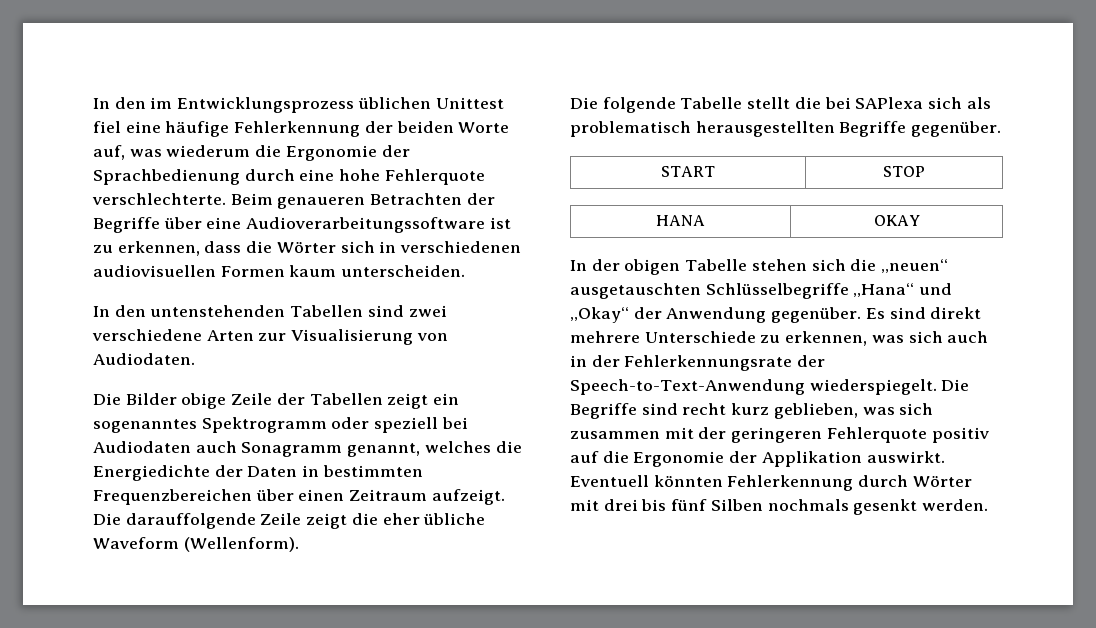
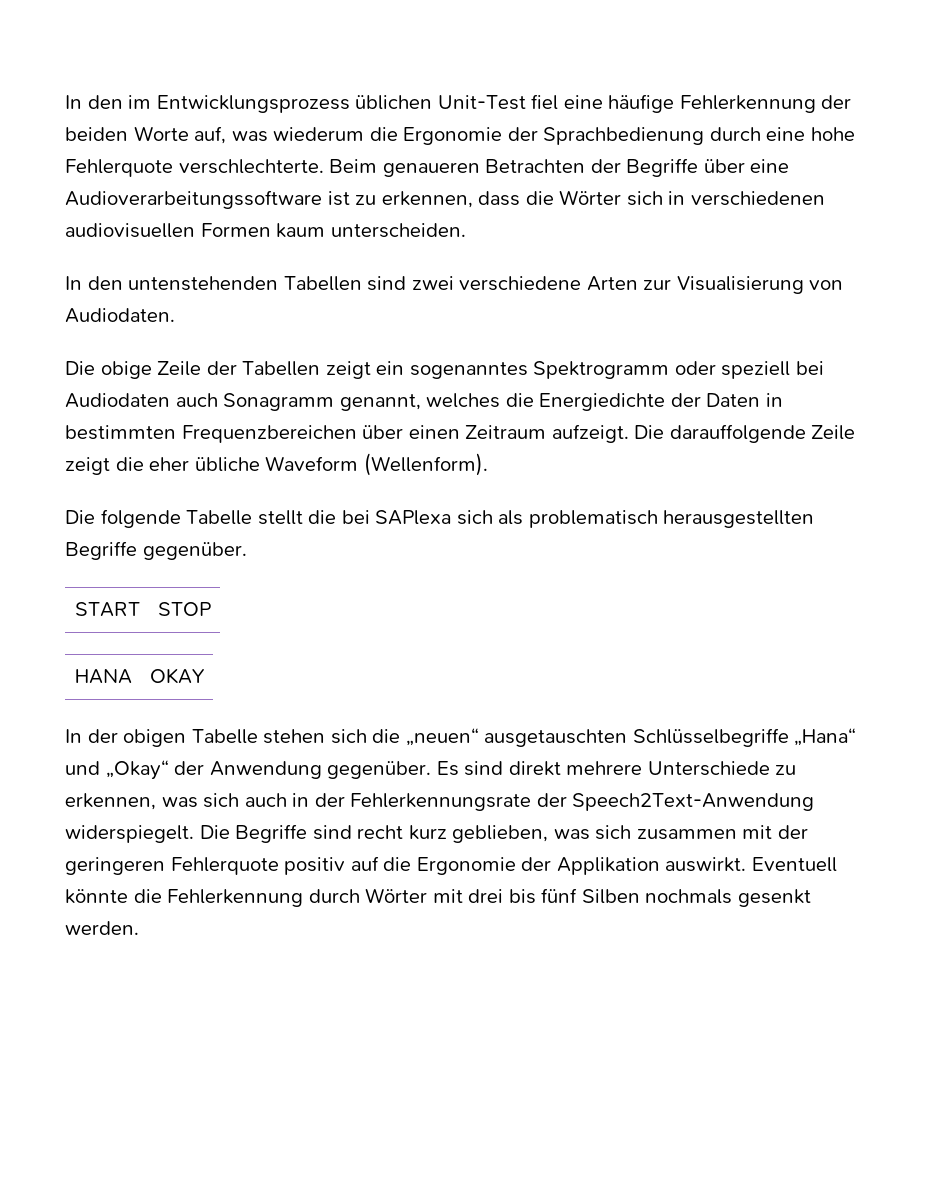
- In den im Entwicklungsprozess üblichen Unittest fiel eine häufige Fehlerkennung der beiden Worte auf, was wiederum die Ergonomie der Sprachbedienung durch eine hohe Fehlerquote verschlechterte.
+ In den im Entwicklungsprozess üblichen Unit-Test fiel eine häufige Fehlerkennung der beiden Worte auf, was wiederum die Ergonomie der Sprachbedienung durch eine hohe Fehlerquote verschlechterte.
- Die Bilder obige Zeile der Tabellen zeigt ein sogenanntes Spektrogramm oder speziell bei Audiodaten auch Sonagramm genannt, welches die Energiedichte der Daten in bestimmten Frequenzbereichen über einen Zeitraum aufzeigt.
+ Die obige Zeile der Tabellen zeigt ein sogenanntes Spektrogramm oder speziell bei Audiodaten auch Sonagramm genannt, welches die Energiedichte der Daten in bestimmten Frequenzbereichen über einen Zeitraum aufzeigt.
- Es sind direkt mehrere Unterschiede zu erkennen, was sich auch in der Fehlerkennungsrate der Speech-to-Text-Anwendung wiederspiegelt.
+ Es sind direkt mehrere Unterschiede zu erkennen, was sich auch in der Fehlerkennungsrate der Speech2Text-Anwendung widerspiegelt.
- Eventuell könnten Fehlerkennung durch Wörter mit drei bis fünf Silben nochmals gesenkt werden.
+ Eventuell könnte die Fehlerkennung durch Wörter mit drei bis fünf Silben nochmals gesenkt werden.

